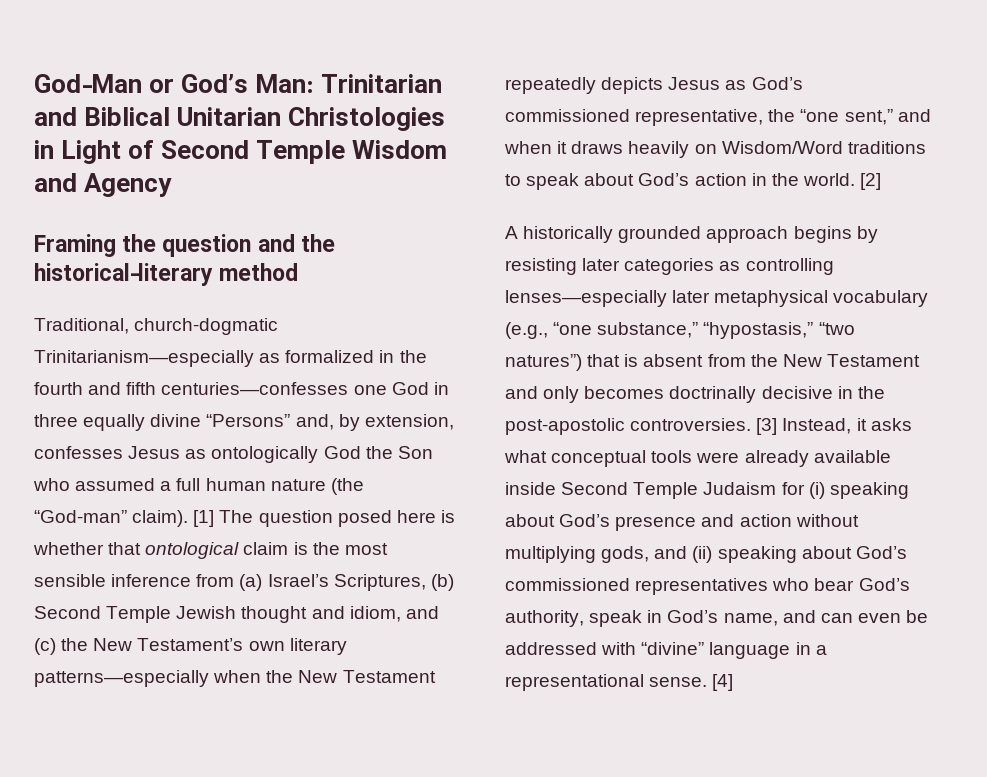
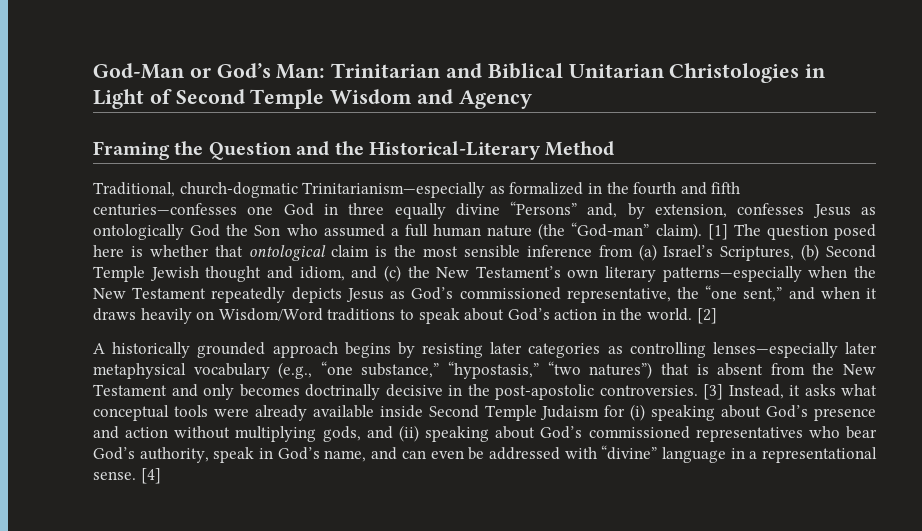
- Framing the question and the historical‑literary method
+ Framing the Question and the Historical‑Literary Method

